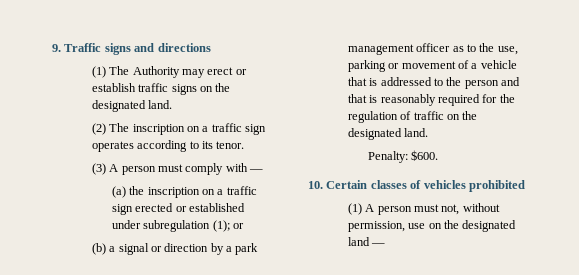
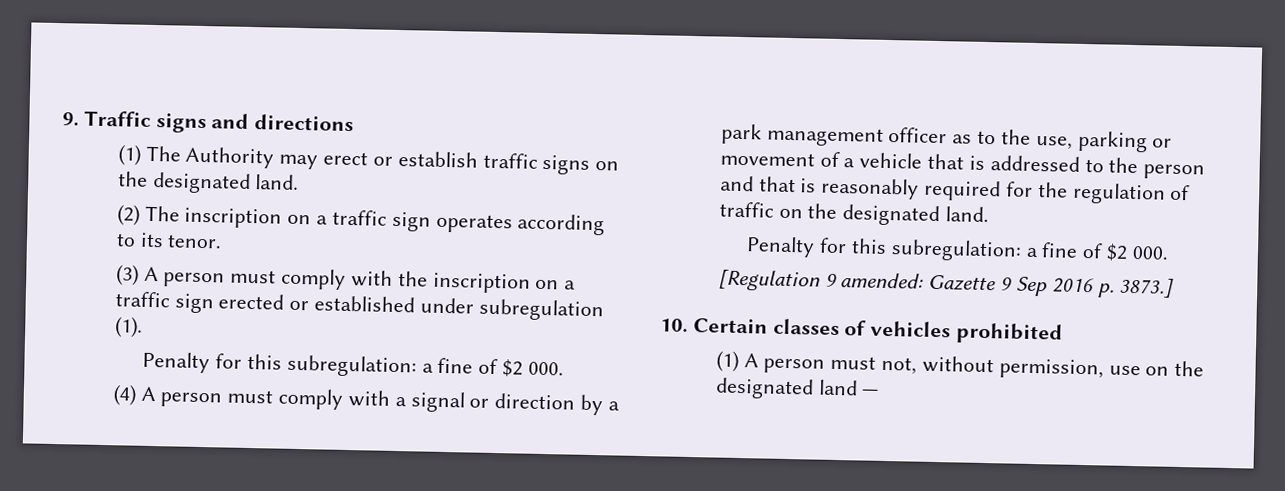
- (3) A person must comply with —
- (a) the inscription on a traffic sign erected or established under subregulation (1); or
- (b) a signal or direction by a park management officer as to the use, parking or movement of a vehicle that is addressed to the person and that is reasonably required for the regulation of traffic on the designated land.
- Penalty: $600.
+ (3) A person must comply with the inscription on a traffic sign erected or established under subregulation (1).
+ Penalty for this subregulation: a fine of $2 000.
+ (4) A person must comply with a signal or direction by a park management officer as to the use, parking or movement of a vehicle that is addressed to the person and that is reasonably required for the regulation of traffic on the designated land.
+ Penalty for this subregulation: a fine of $2 000.
+ [Regulation 9 amended: Gazette 9 Sep 2016 p. 3873.]

